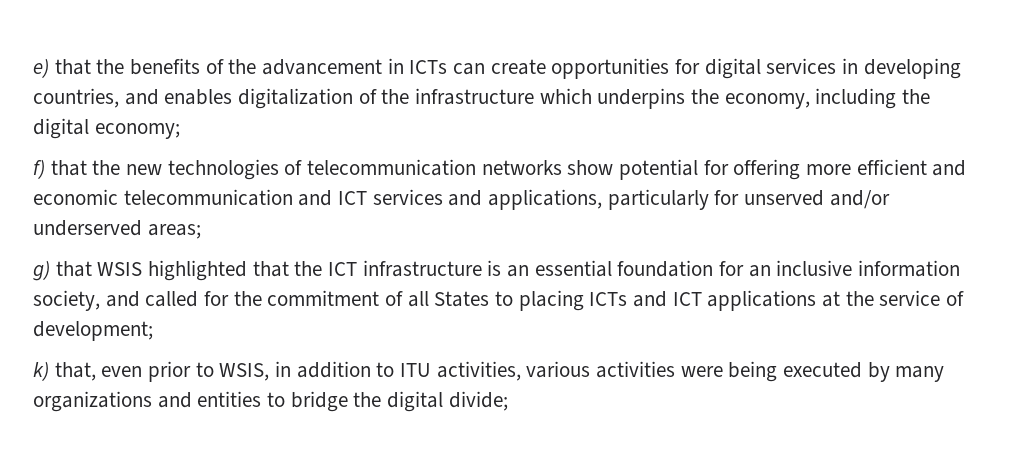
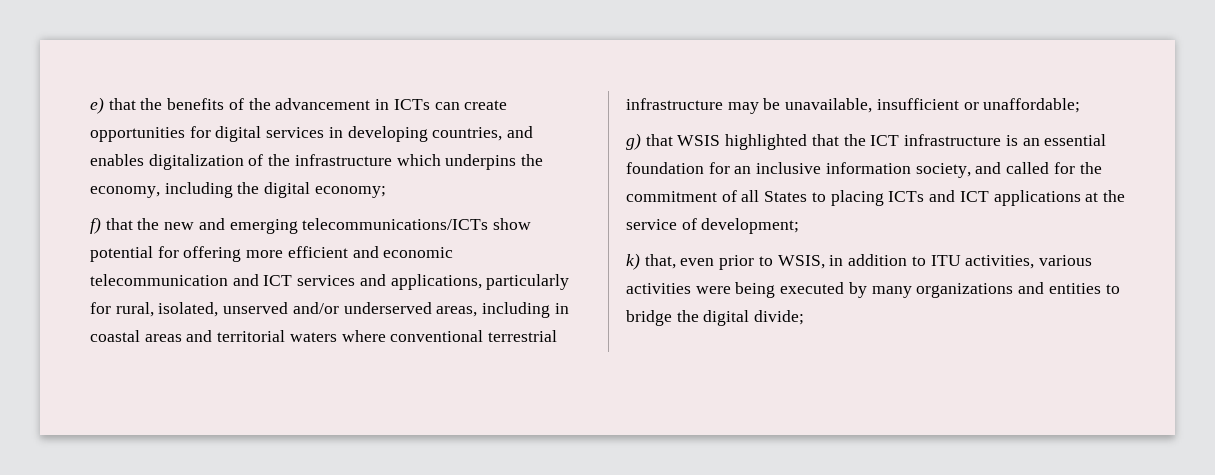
- f) that the new technologies of telecommunication networks show potential for offering more efficient and economic telecommunication and ICT services and applications, particularly for unserved and/or underserved areas;
+ f) that the new and emerging telecommunications/ICTs show potential for offering more efficient and economic telecommunication and ICT services and applications, particularly for rural, isolated, unserved and/or underserved areas, including in coastal areas and territorial waters where conventional terrestrial infrastructure may be unavailable, insufficient or unaffordable;

